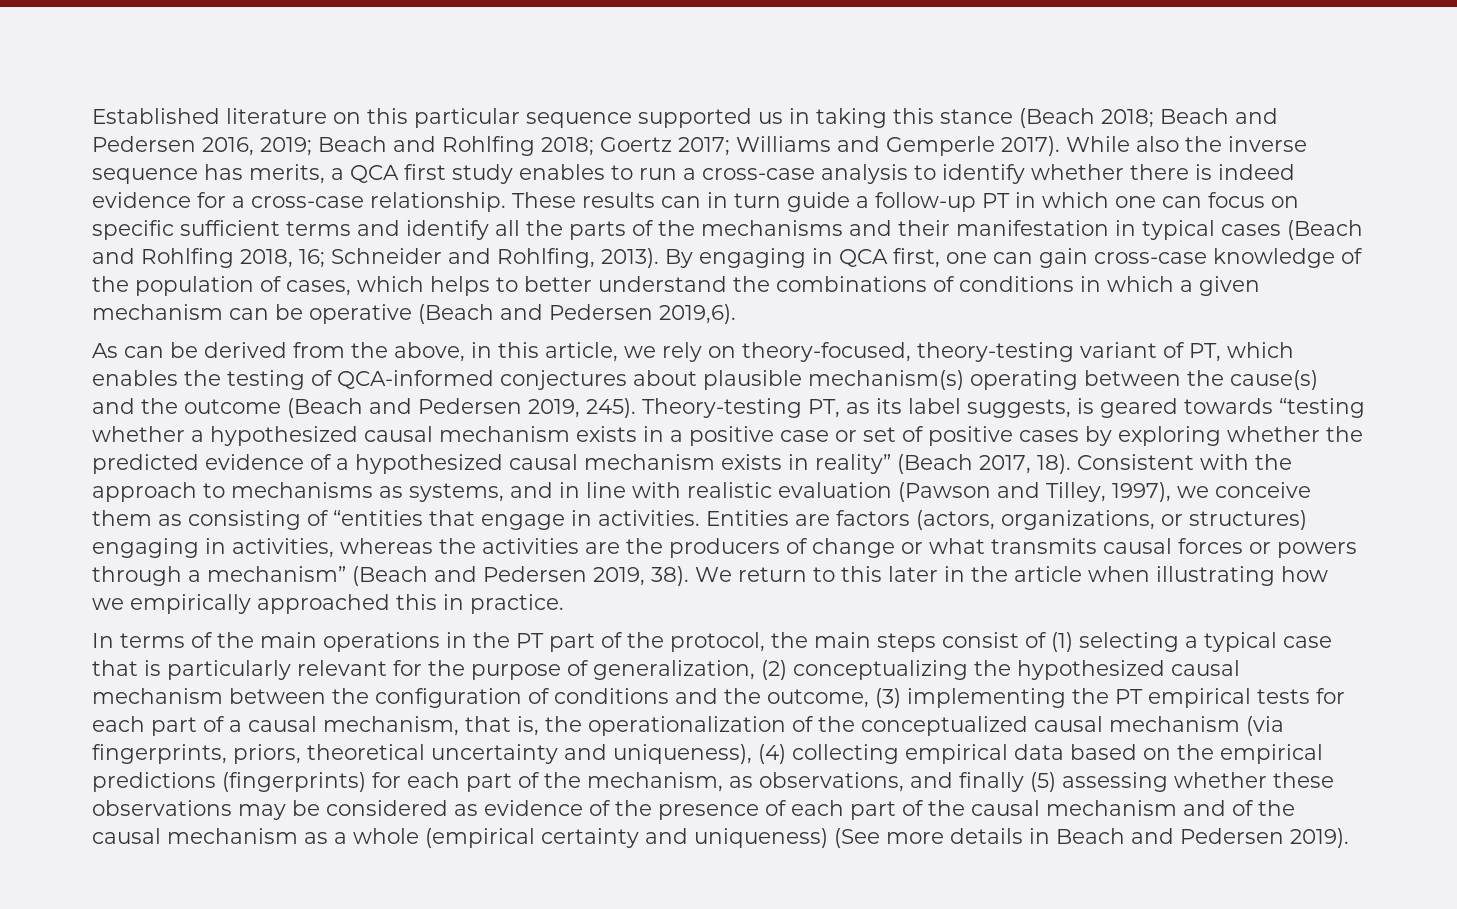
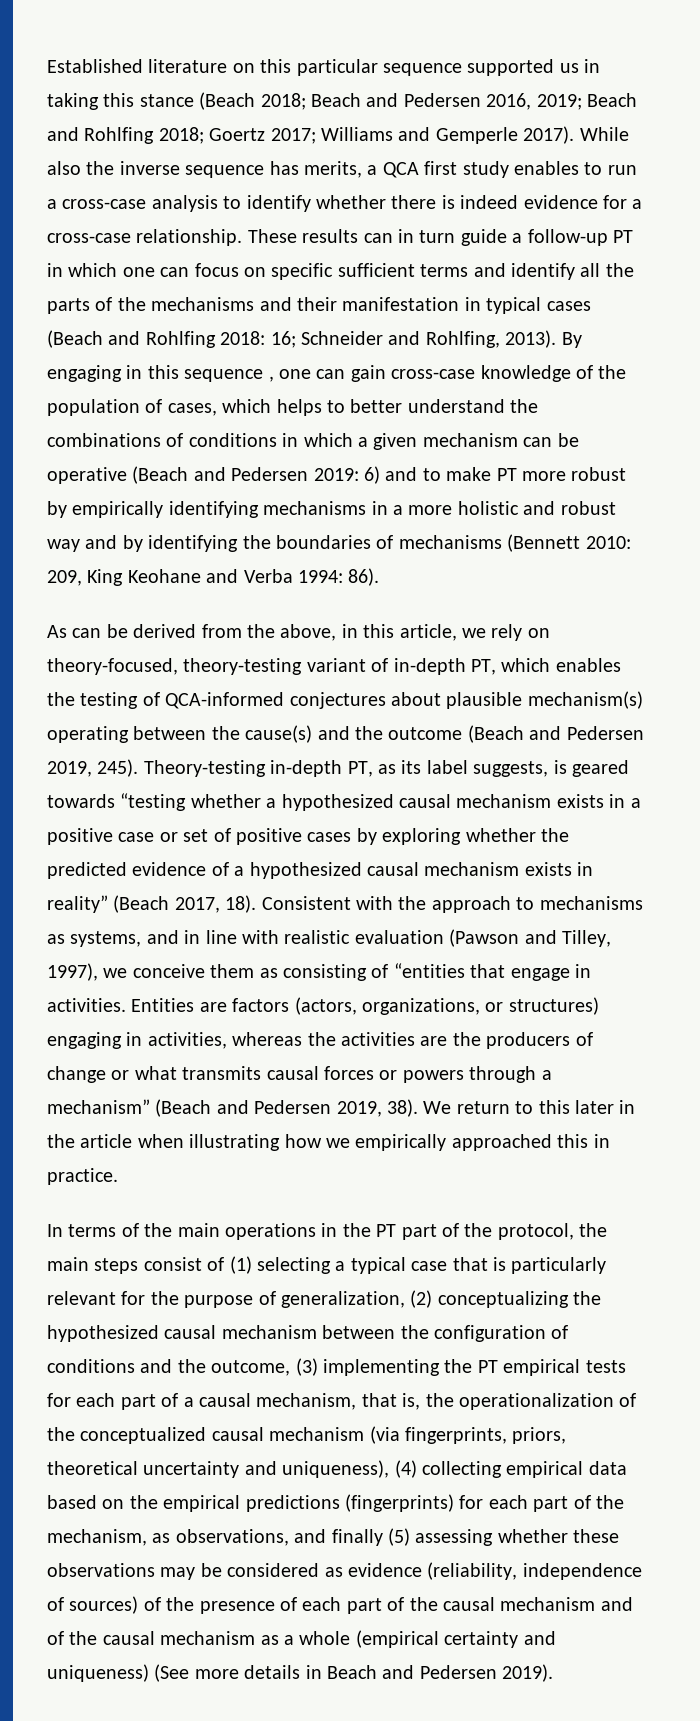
- These results can in turn guide a follow-up PT in which one can focus on specific sufficient terms and identify all the parts of the mechanisms and their manifestation in typical cases (Beach and Rohlfing 2018, 16; Schneider and Rohlfing, 2013).
+ These results can in turn guide a follow-up PT in which one can focus on specific sufficient terms and identify all the parts of the mechanisms and their manifestation in typical cases (Beach and Rohlfing 2018: 16; Schneider and Rohlfing, 2013).
- By engaging in QCA first, one can gain cross-case knowledge of the population of cases, which helps to better understand the combinations of conditions in which a given mechanism can be operative (Beach and Pedersen 2019,6).
+ By engaging in this sequence , one can gain cross-case knowledge of the population of cases, which helps to better understand the combinations of conditions in which a given mechanism can be operative (Beach and Pedersen 2019: 6) and to make PT more robust by empirically identifying mechanisms in a more holistic and robust way and by identifying the boundaries of mechanisms (Bennett 2010: 209, King Keohane and Verba 1994: 86).
- As can be derived from the above, in this article, we rely on theory-focused, theory-testing variant of PT, which enables the testing of QCA-informed conjectures about plausible mechanism(s) operating between the cause(s) and the outcome (Beach and Pedersen 2019, 245).
+ As can be derived from the above, in this article, we rely on theory-focused, theory-testing variant of in-depth PT, which enables the testing of QCA-informed conjectures about plausible mechanism(s) operating between the cause(s) and the outcome (Beach and Pedersen 2019, 245).
- Theory-testing PT, as its label suggests, is geared towards “testing whether a hypothesized causal mechanism exists in a positive case or set of positive cases by exploring whether the predicted evidence of a hypothesized causal mechanism exists in reality” (Beach 2017, 18).
+ Theory-testing in-depth PT, as its label suggests, is geared towards “testing whether a hypothesized causal mechanism exists in a positive case or set of positive cases by exploring whether the predicted evidence of a hypothesized causal mechanism exists in reality” (Beach 2017, 18).
- In terms of the main operations in the PT part of the protocol, the main steps consist of (1) selecting a typical case that is particularly relevant for the purpose of generalization, (2) conceptualizing the hypothesized causal mechanism between the configuration of conditions and the outcome, (3) implementing the PT empirical tests for each part of a causal mechanism, that is, the operationalization of the conceptualized causal mechanism (via fingerprints, priors, theoretical uncertainty and uniqueness), (4) collecting empirical data based on the empirical predictions (fingerprints) for each part of the mechanism, as observations, and finally (5) assessing whether these observations may be considered as evidence of the presence of each part of the causal mechanism and of the causal mechanism as a whole (empirical certainty and uniqueness) (See more details in Beach and Pedersen 2019).
+ In terms of the main operations in the PT part of the protocol, the main steps consist of (1) selecting a typical case that is particularly relevant for the purpose of generalization, (2) conceptualizing the hypothesized causal mechanism between the configuration of conditions and the outcome, (3) implementing the PT empirical tests for each part of a causal mechanism, that is, the operationalization of the conceptualized causal mechanism (via fingerprints, priors, theoretical uncertainty and uniqueness), (4) collecting empirical data based on the empirical predictions (fingerprints) for each part of the mechanism, as observations, and finally (5) assessing whether these observations may be considered as evidence (reliability, independence of sources) of the presence of each part of the causal mechanism and of the causal mechanism as a whole (empirical certainty and uniqueness) (See more details in Beach and Pedersen 2019).

